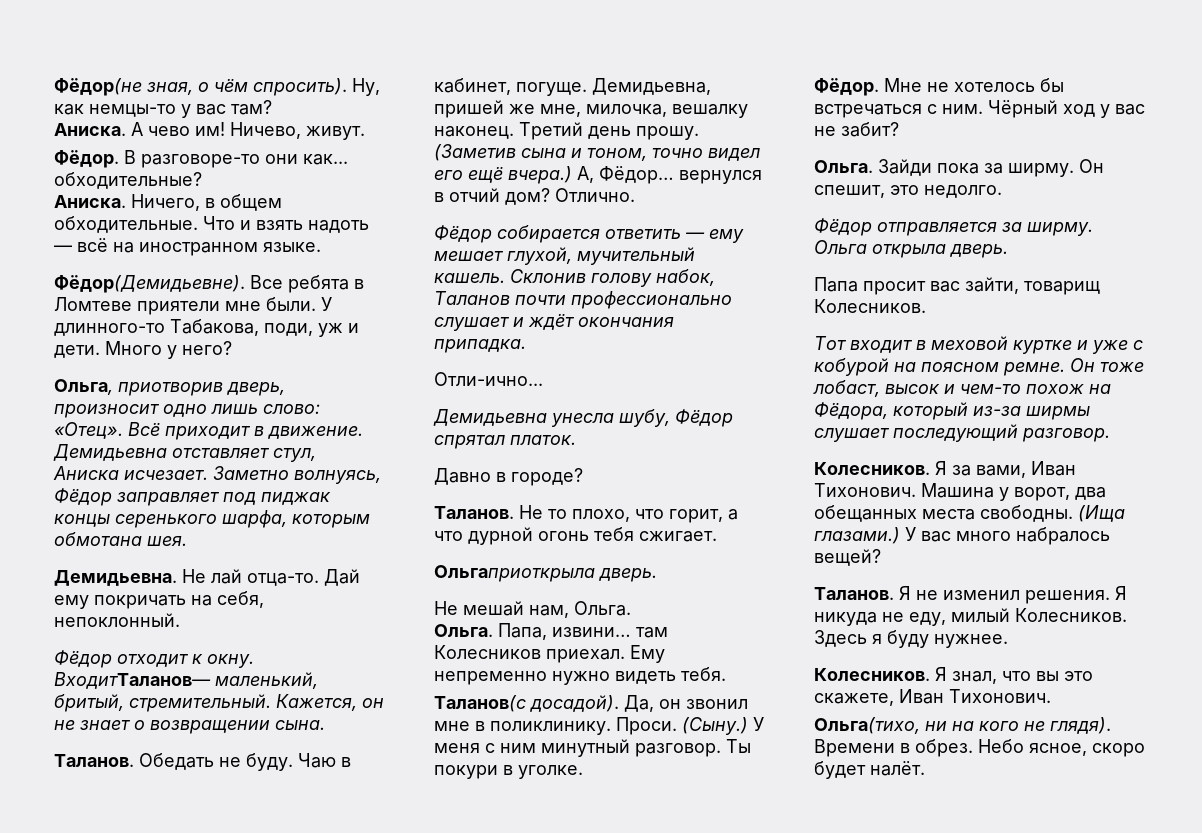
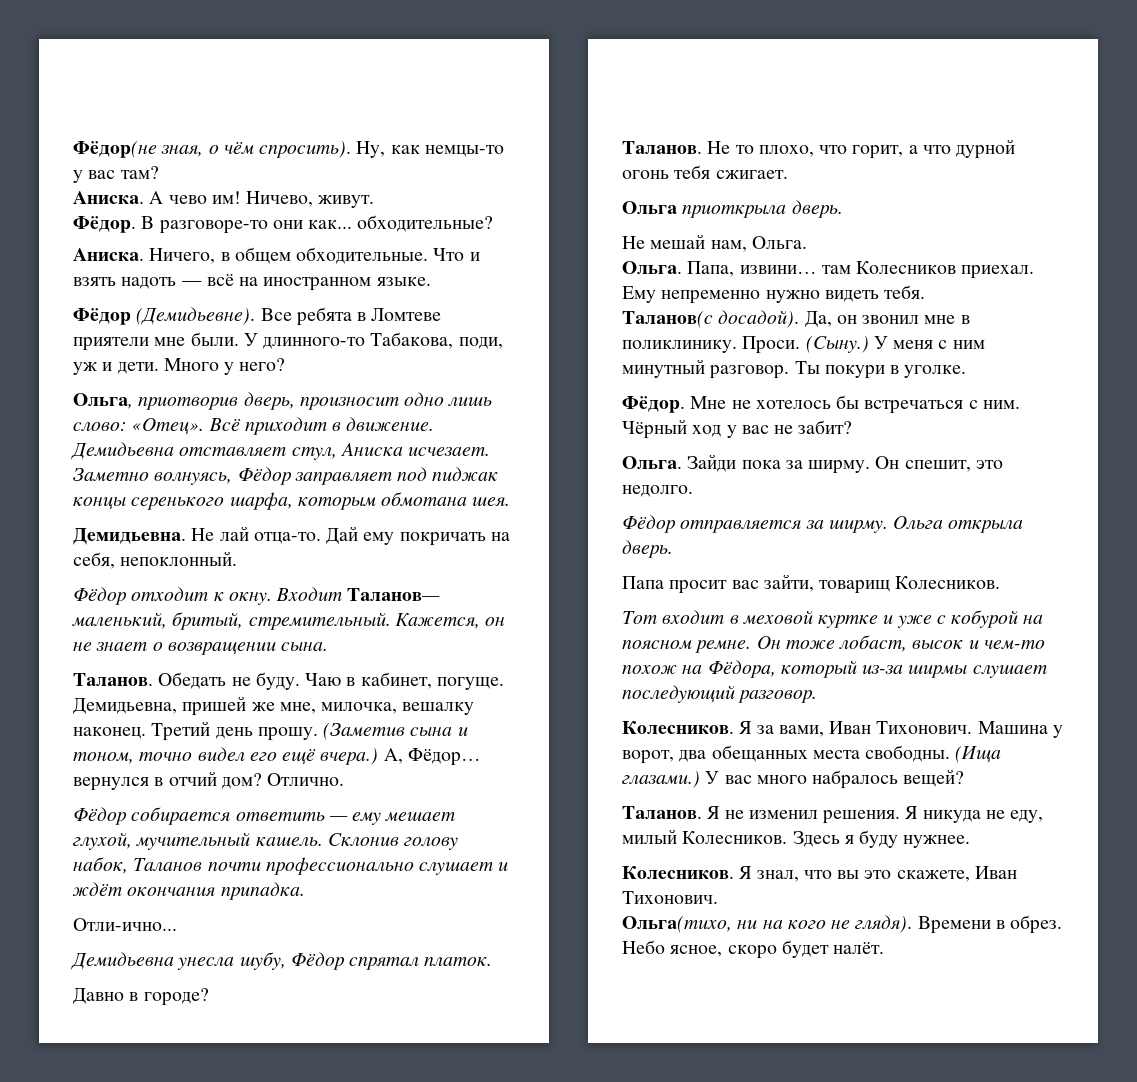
- Фёдор(Демидьевне).
+ Фёдор (Демидьевне).
- ВходитТаланов— маленький, бритый, стремительный.
+ Входит Таланов— маленький, бритый, стремительный.
- Ольгаприоткрыла дверь.
+ Ольга приоткрыла дверь.

